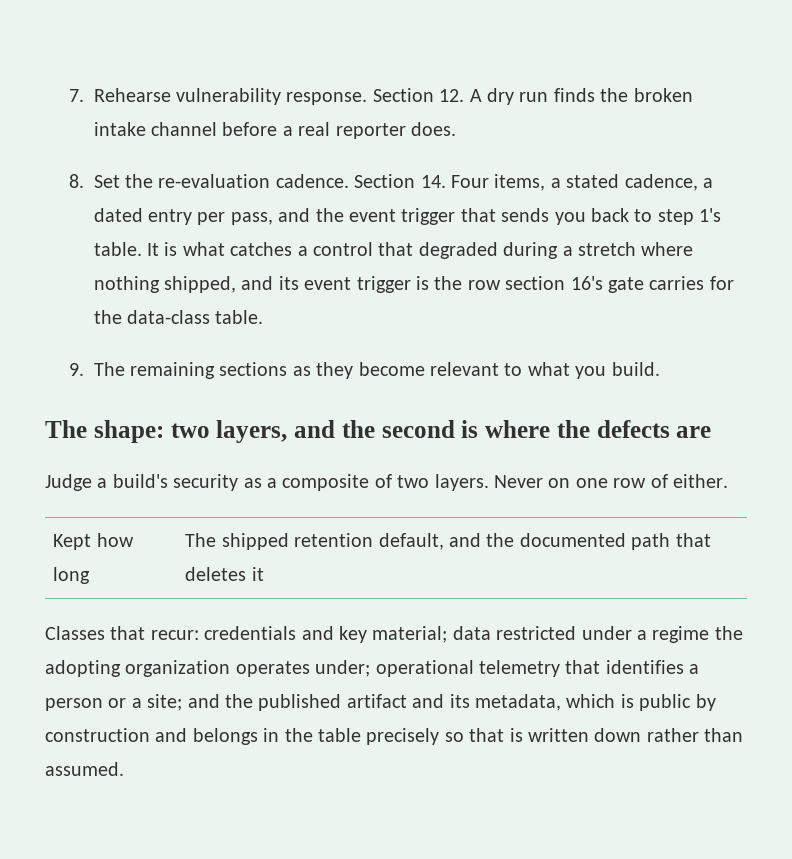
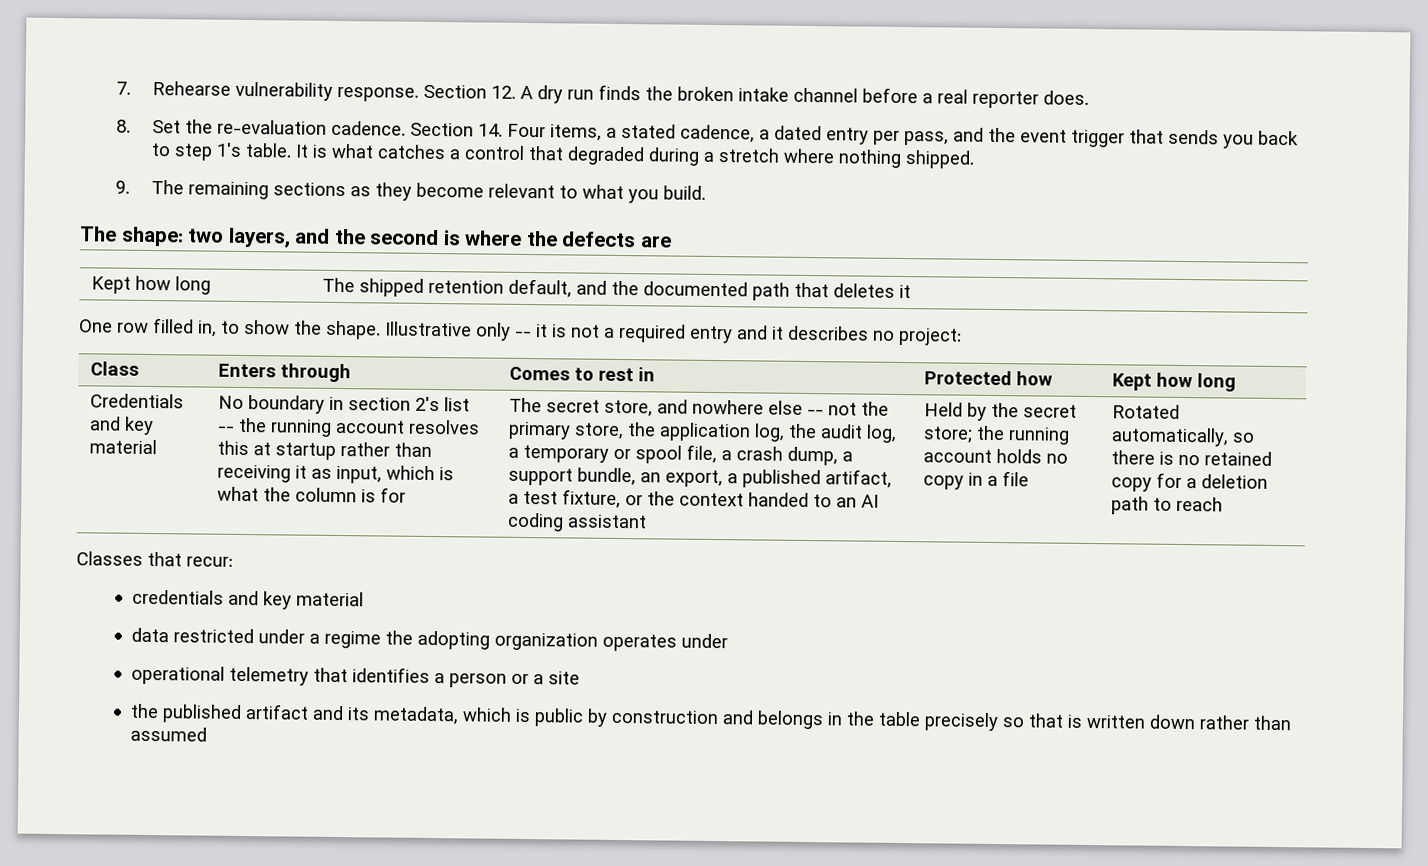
- It is what catches a control that degraded during a stretch where nothing shipped, and its event trigger is the row section 16's gate carries for the data-class table.
+ It is what catches a control that degraded during a stretch where nothing shipped.
- Judge a build's security as a composite of two layers. Never on one row of either.
+ One row filled in, to show the shape. Illustrative only -- it is not a required entry and it describes no project:
+ Class | Enters through | Comes to rest in | Protected how | Kept how long
+ Credentials and key material | No boundary in section 2's list -- the running account resolves this at startup rather than receiving it as input, which is what the column is for | The secret store, and nowhere else -- not the primary store, the application log, the audit log, a temporary or spool file, a crash dump, a support bundle, an export, a published artifact, a test fixture, or the context handed to an AI coding assistant | Held by the secret store; the running account holds no copy in a file | Rotated automatically, so there is no retained copy for a deletion path to reach
- Classes that recur: credentials and key material; data restricted under a regime the adopting organization operates under; operational telemetry that identifies a person or a site; and the published artifact and its metadata, which is public by construction and belongs in the table precisely so that is written down rather than assumed.
+ Classes that recur:
+ credentials and key material
+ data restricted under a regime the adopting organization operates under
+ operational telemetry that identifies a person or a site
+ the published artifact and its metadata, which is public by construction and belongs in the table precisely so that is written down rather than assumed

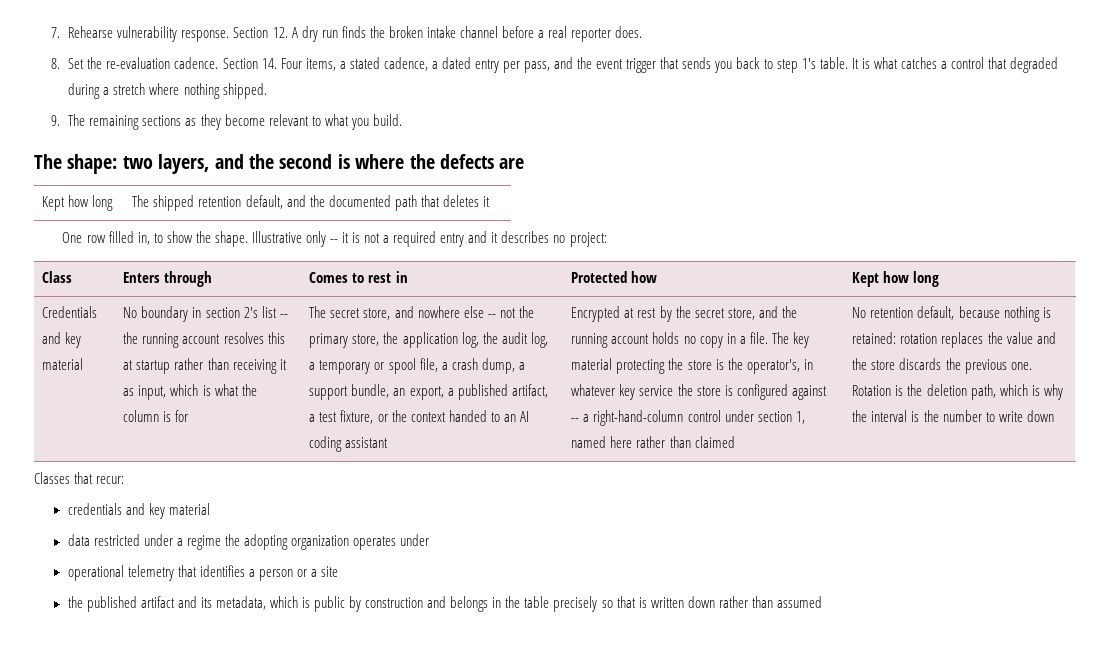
- Held by the secret store; the running account holds no copy in a file | Rotated automatically, so there is no retained copy for a deletion path to reach
+ Encrypted at rest by the secret store, and the running account holds no copy in a file. The key material protecting the store is the operator's, in whatever key service the store is configured against -- a right-hand-column control under section 1, named here rather than claimed | No retention default, because nothing is retained: rotation replaces the value and the store discards the previous one. Rotation is the deletion path, which is why the interval is the number to write down

